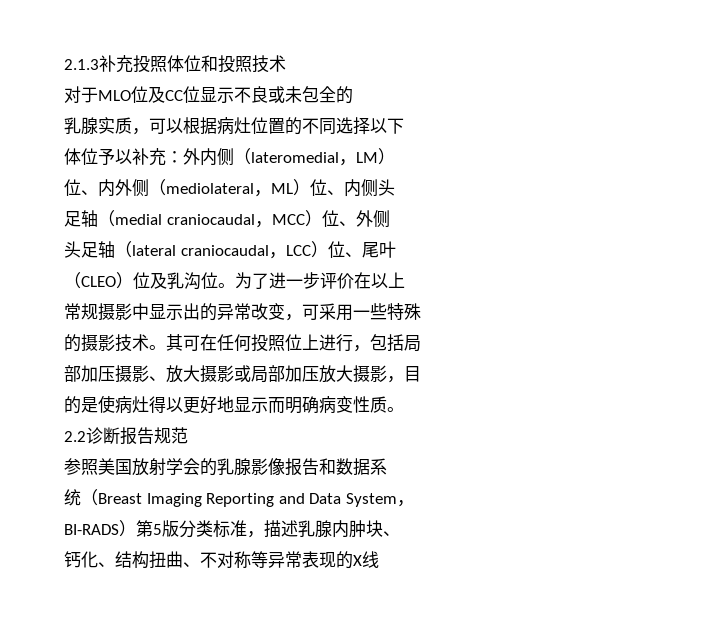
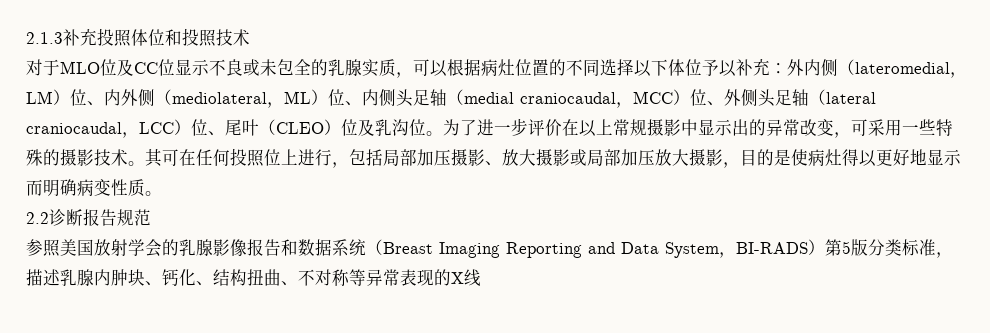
- 对于MLO位及CC位显示不良或未包全的
- 乳腺实质，可以根据病灶位置的不同选择以下
- 体位予以补充：外内侧（lateromedial，LM）
- 位、内外侧（mediolateral，ML）位、内侧头
- 足轴（medial craniocaudal，MCC）位、外侧
- 头足轴（lateral craniocaudal，LCC）位、尾叶
- （CLEO）位及乳沟位。
+ 对于MLO位及CC位显示不良或未包全的乳腺实质，可以根据病灶位置的不同选择以下体位予以补充：外内侧（lateromedial，LM）位、内外侧（mediolateral，ML）位、内侧头足轴（medial craniocaudal，MCC）位、外侧头足轴（lateral craniocaudal，LCC）位、尾叶（CLEO）位及乳沟位。
- 为了进一步评价在以上
- 常规摄影中显示出的异常改变，可采用一些特殊
- 的摄影技术。
+ 为了进一步评价在以上常规摄影中显示出的异常改变，可采用一些特殊的摄影技术。
- 其可在任何投照位上进行，包括局
- 部加压摄影、放大摄影或局部加压放大摄影，目
- 的是使病灶得以更好地显示而明确病变性质。
+ 其可在任何投照位上进行，包括局部加压摄影、放大摄影或局部加压放大摄影，目的是使病灶得以更好地显示而明确病变性质。
- 参照美国放射学会的乳腺影像报告和数据系
- 统（Breast Imaging Reporting and Data System，
- BI-RADS）第5版分类标准，描述乳腺内肿块、
- 钙化、结构扭曲、不对称等异常表现的X线
+ 参照美国放射学会的乳腺影像报告和数据系统（Breast Imaging Reporting and Data System，BI-RADS）第5版分类标准，描述乳腺内肿块、钙化、结构扭曲、不对称等异常表现的X线

